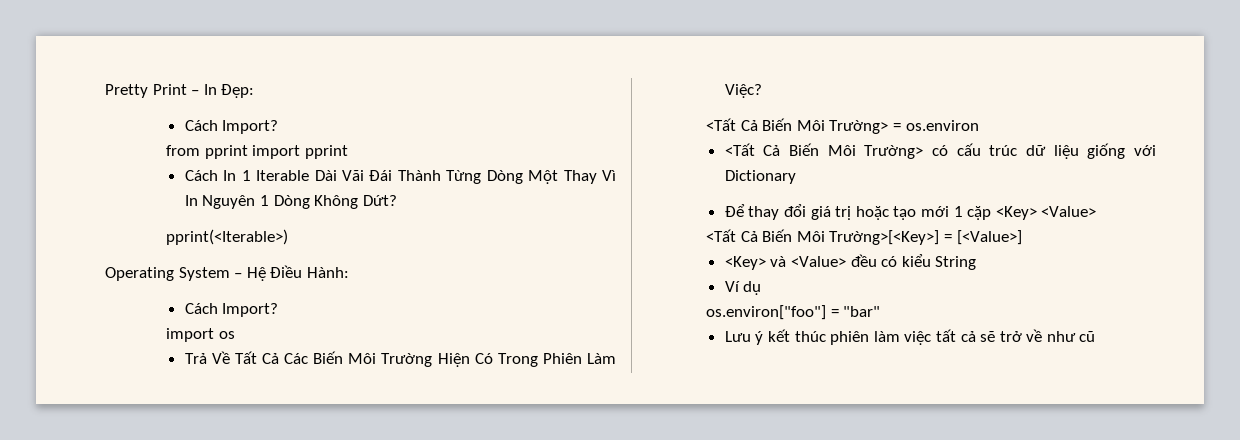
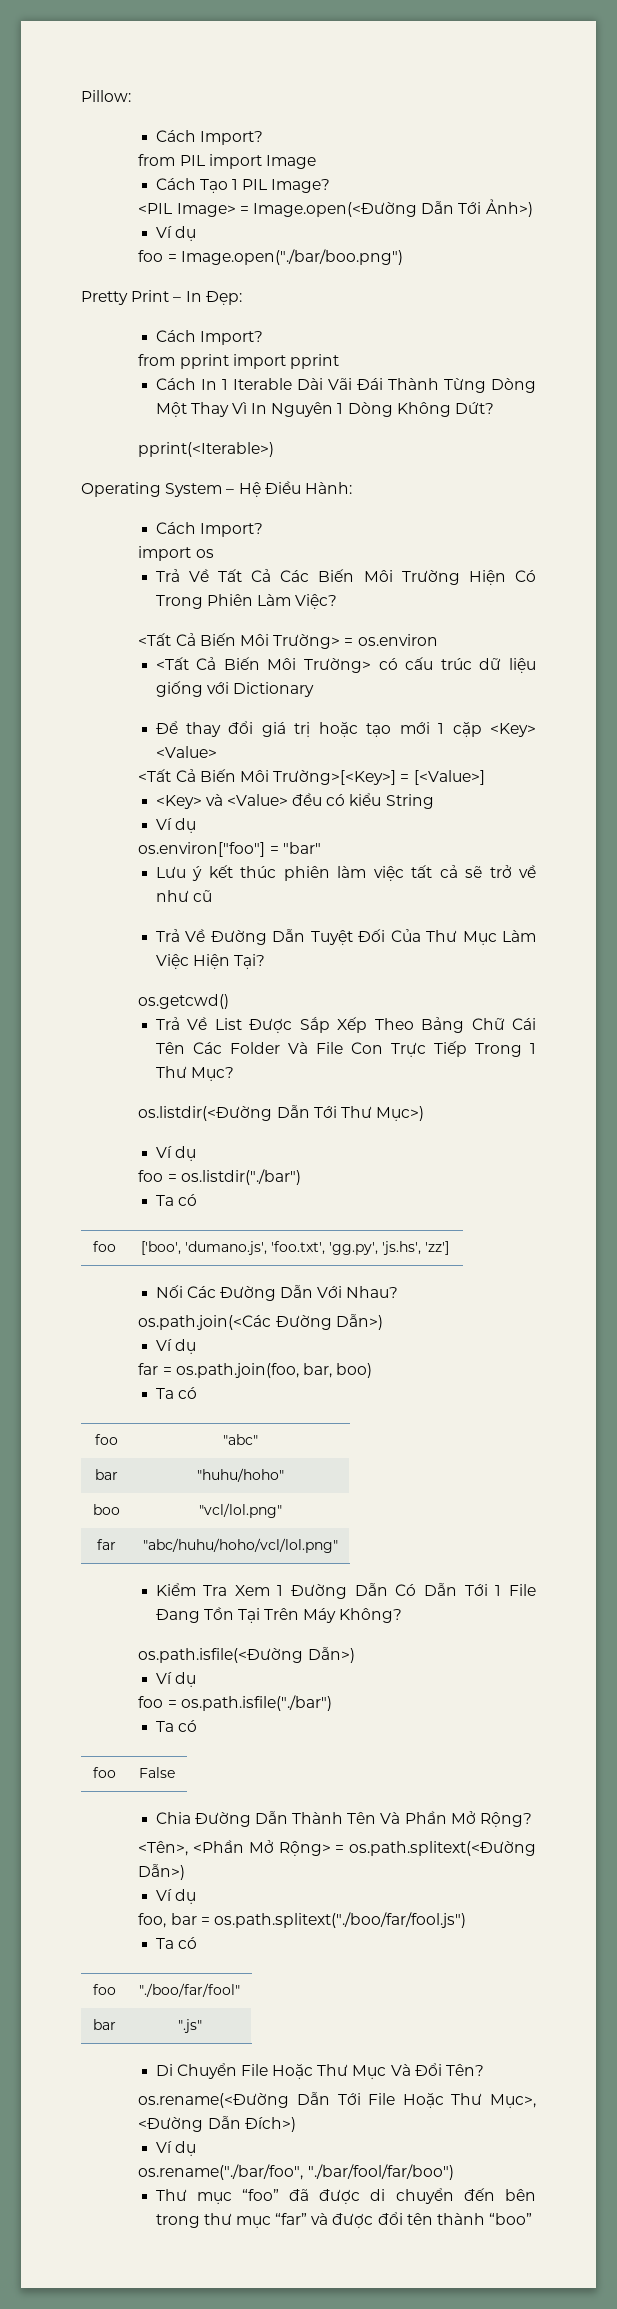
+ Pillow:
+ Cách Import?
+ from PIL import Image
+ Cách Tạo 1 PIL Image?
+ <PIL Image> = Image.open(<Đường Dẫn Tới Ảnh>)
+ Ví dụ
+ foo = Image.open("./bar/boo.png")
+ Trả Về Đường Dẫn Tuyệt Đối Của Thư Mục Làm Việc Hiện Tại?
+ os.getcwd()
+ Trả Về List Được Sắp Xếp Theo Bảng Chữ Cái Tên Các Folder Và File Con Trực Tiếp Trong 1 Thư Mục?
+ os.listdir(<Đường Dẫn Tới Thư Mục>)
+ Ví dụ
+ foo = os.listdir("./bar")
+ Ta có
+ foo | ['boo', 'dumano.js', 'foo.txt', 'gg.py', 'js.hs', 'zz']
+ Nối Các Đường Dẫn Với Nhau?
+ os.path.join(<Các Đường Dẫn>)
+ Ví dụ
+ far = os.path.join(foo, bar, boo)
+ Ta có
+ foo | "abc"
+ bar | "huhu/hoho"
+ boo | "vcl/lol.png"
+ far | "abc/huhu/hoho/vcl/lol.png"
+ Kiểm Tra Xem 1 Đường Dẫn Có Dẫn Tới 1 File Đang Tồn Tại Trên Máy Không?
+ os.path.isfile(<Đường Dẫn>)
+ Ví dụ
+ foo = os.path.isfile("./bar")
+ Ta có
+ foo | False
+ Chia Đường Dẫn Thành Tên Và Phần Mở Rộng?
+ <Tên>, <Phần Mở Rộng> = os.path.splitext(<Đường Dẫn>)
+ Ví dụ
+ foo, bar = os.path.splitext("./boo/far/fool.js")
+ Ta có
+ foo | "./boo/far/fool"
+ bar | ".js"
+ Di Chuyển File Hoặc Thư Mục Và Đổi Tên?
+ os.rename(<Đường Dẫn Tới File Hoặc Thư Mục>, <Đường Dẫn Đích>)
+ Ví dụ
+ os.rename("./bar/foo", "./bar/fool/far/boo")
+ Thư mục “foo” đã được di chuyển đến bên trong thư mục “far” và được đổi tên thành “boo”

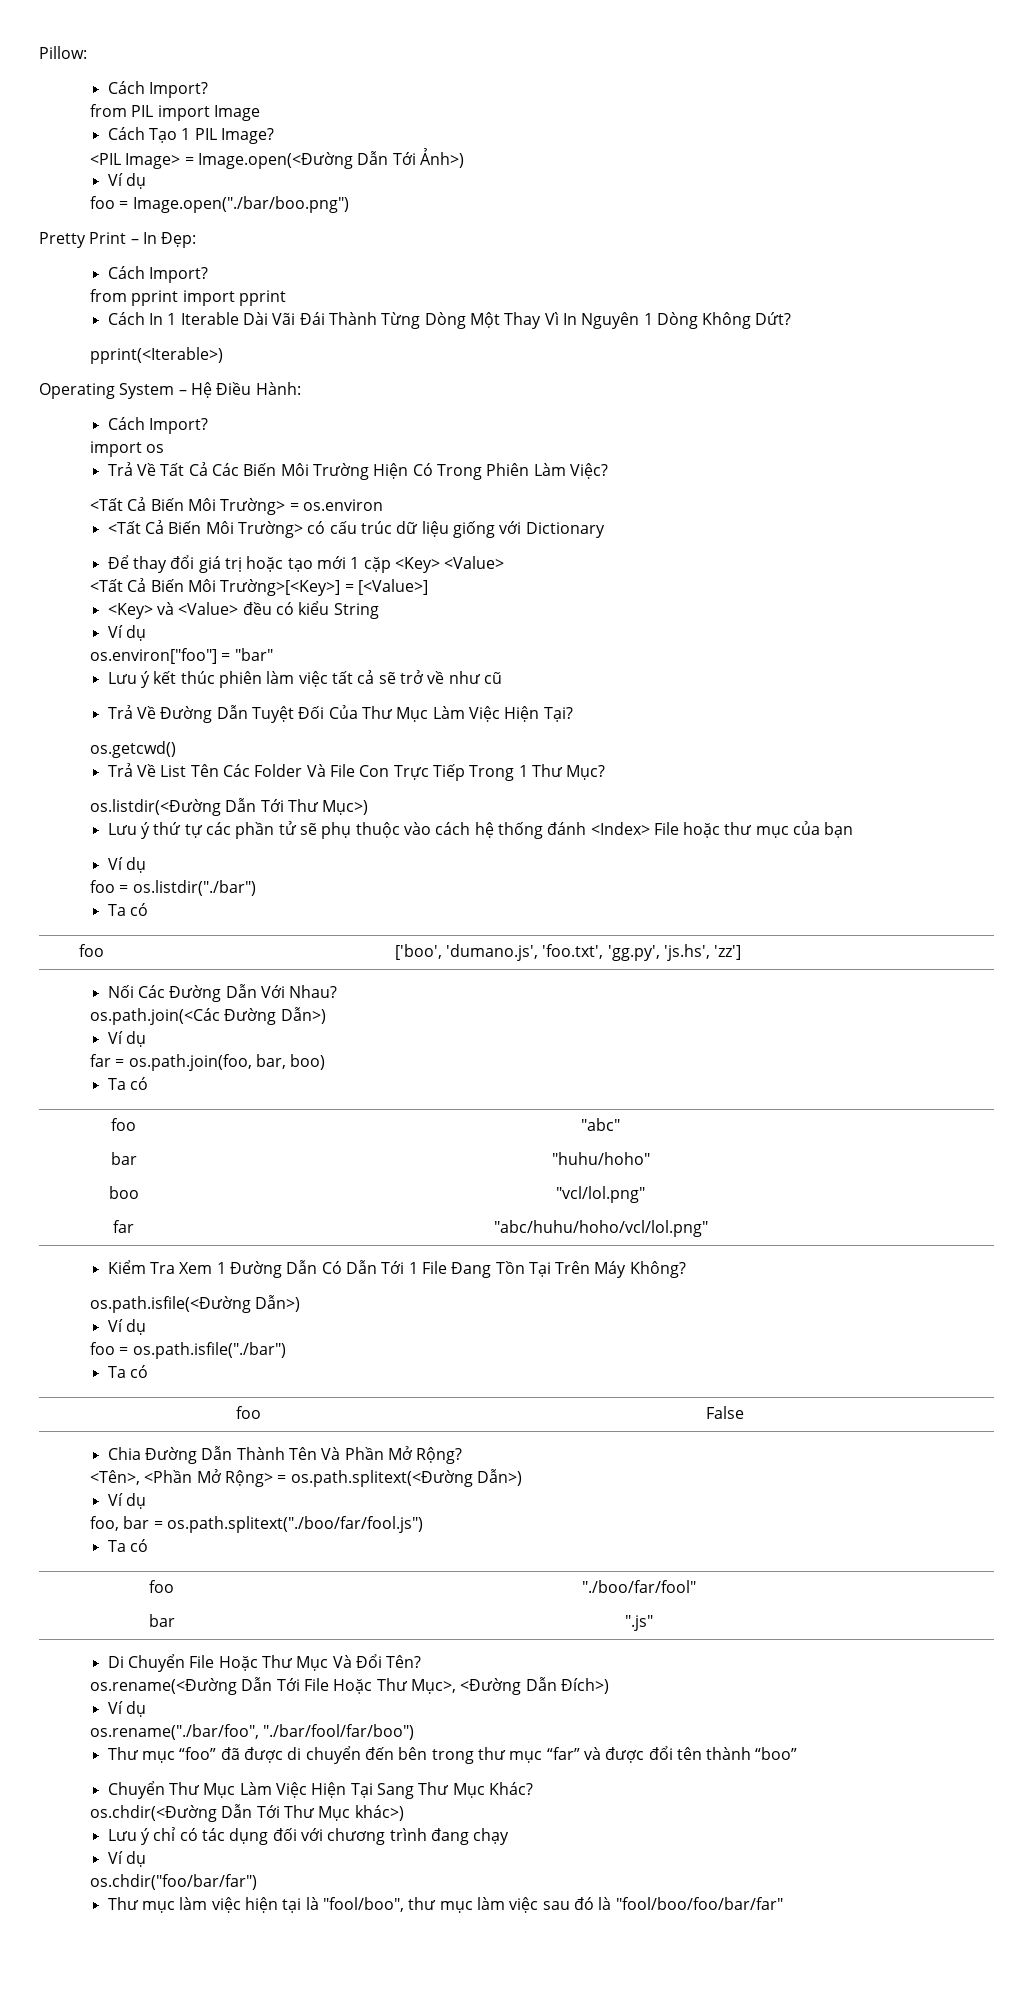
- Trả Về List Được Sắp Xếp Theo Bảng Chữ Cái Tên Các Folder Và File Con Trực Tiếp Trong 1 Thư Mục?
+ Trả Về List Tên Các Folder Và File Con Trực Tiếp Trong 1 Thư Mục?
+ Lưu ý thứ tự các phần tử sẽ phụ thuộc vào cách hệ thống đánh <Index> File hoặc thư mục của bạn
+ Chuyển Thư Mục Làm Việc Hiện Tại Sang Thư Mục Khác?
+ os.chdir(<Đường Dẫn Tới Thư Mục khác>)
+ Lưu ý chỉ có tác dụng đối với chương trình đang chạy
+ Ví dụ
+ os.chdir("foo/bar/far")
+ Thư mục làm việc hiện tại là "fool/boo", thư mục làm việc sau đó là "fool/boo/foo/bar/far"

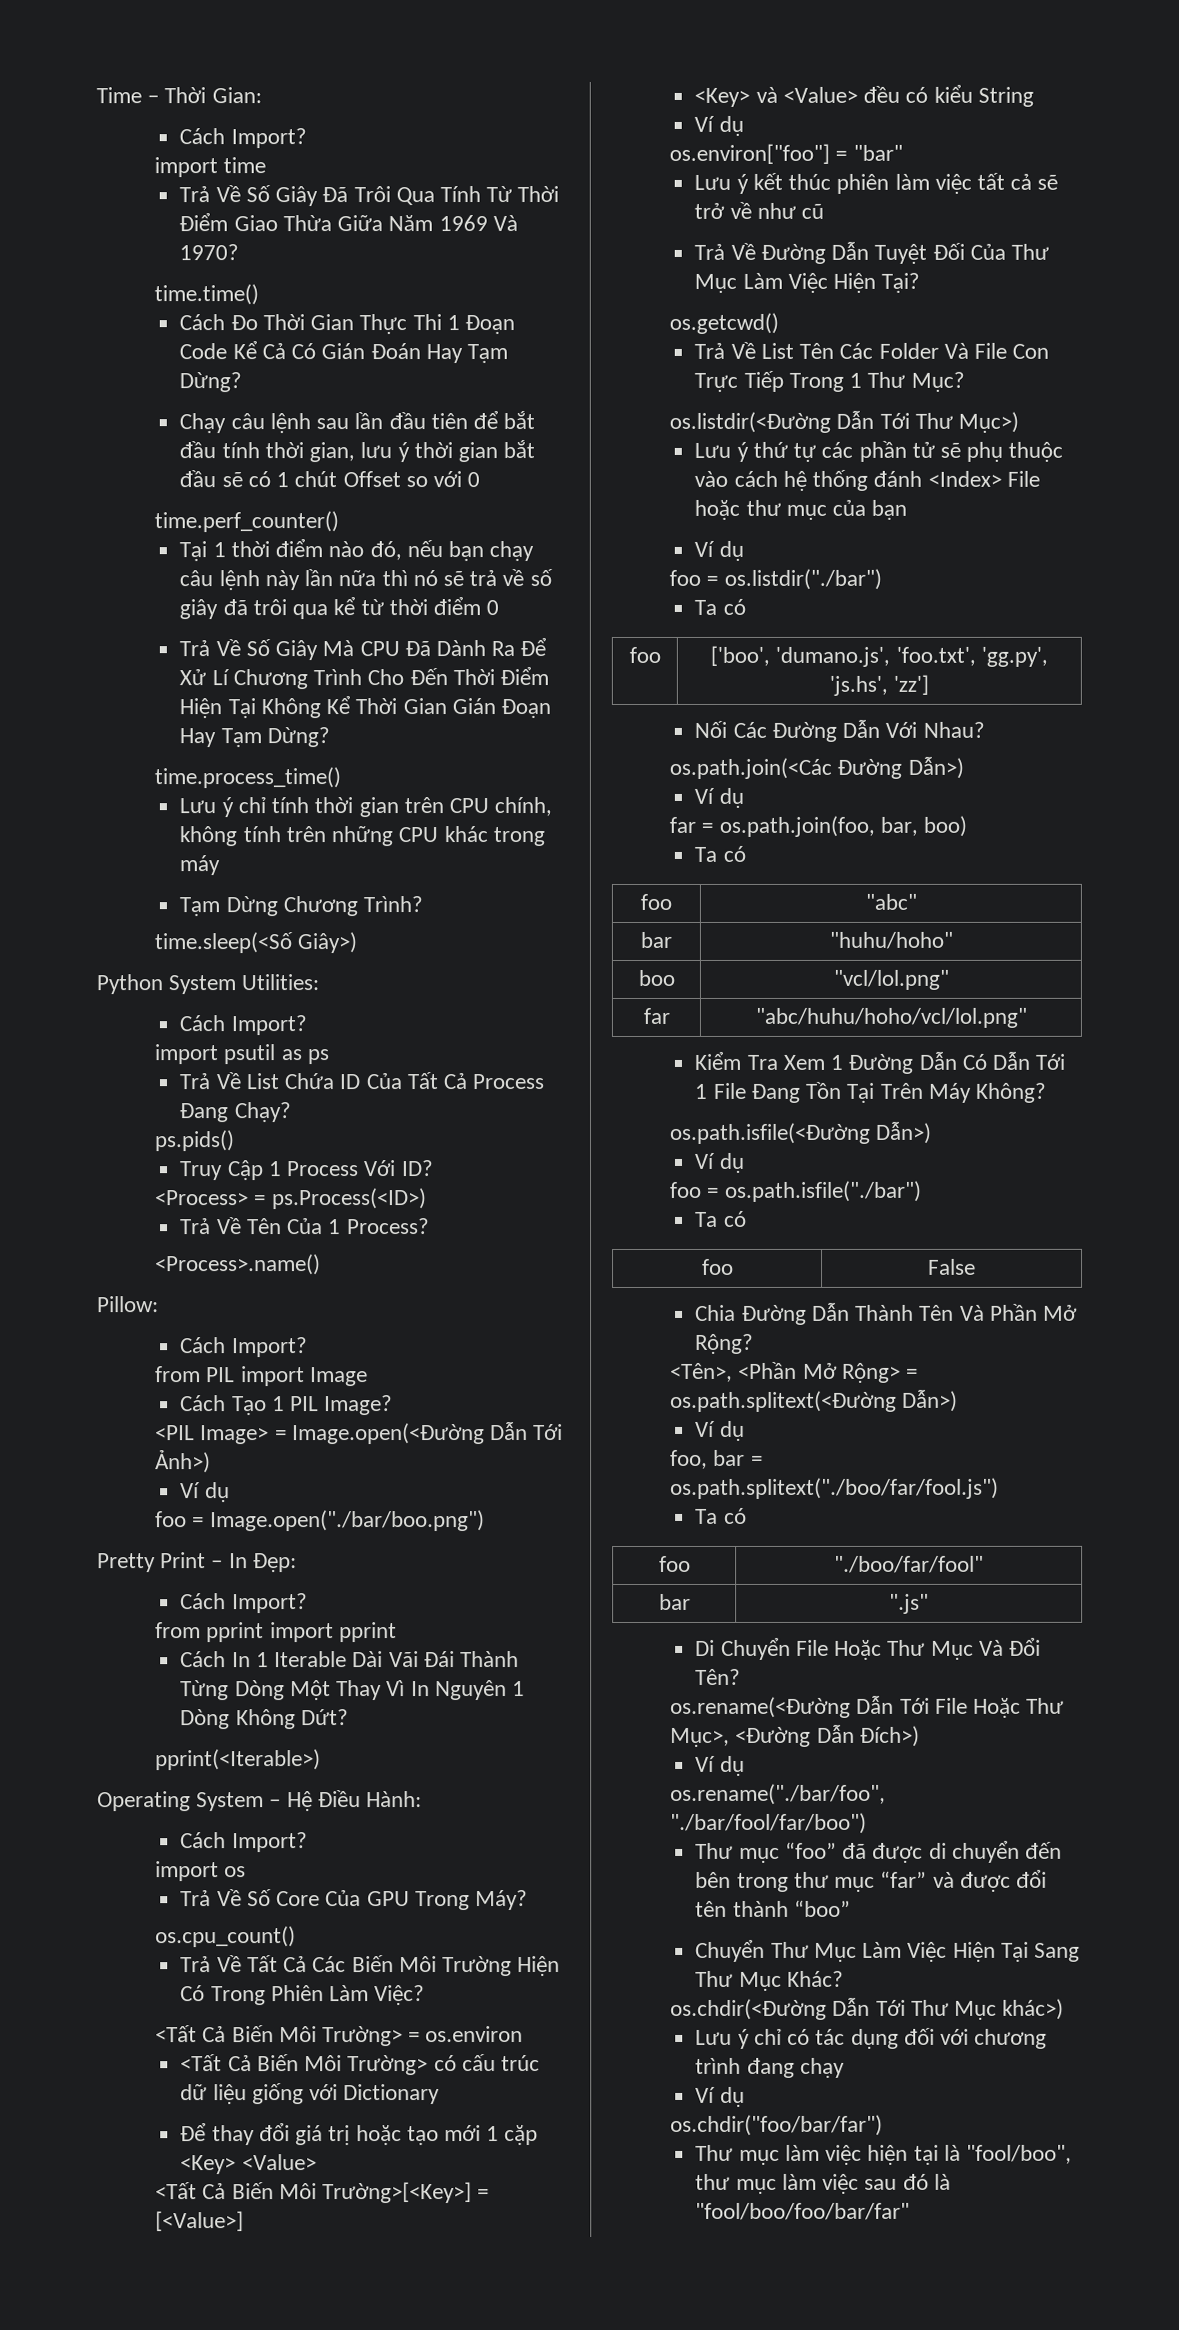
+ Time – Thời Gian:
+ Cách Import?
+ import time
+ Trả Về Số Giây Đã Trôi Qua Tính Từ Thời Điểm Giao Thừa Giữa Năm 1969 Và 1970?
+ time.time()
+ Cách Đo Thời Gian Thực Thi 1 Đoạn Code Kể Cả Có Gián Đoán Hay Tạm Dừng?
+ Chạy câu lệnh sau lần đầu tiên để bắt đầu tính thời gian, lưu ý thời gian bắt đầu sẽ có 1 chút Offset so với 0
+ time.perf_counter()
+ Tại 1 thời điểm nào đó, nếu bạn chạy câu lệnh này lần nữa thì nó sẽ trả về số giây đã trôi qua kể từ thời điểm 0
+ Trả Về Số Giây Mà CPU Đã Dành Ra Để Xử Lí Chương Trình Cho Đến Thời Điểm Hiện Tại Không Kể Thời Gian Gián Đoạn Hay Tạm Dừng?
+ time.process_time()
+ Lưu ý chỉ tính thời gian trên CPU chính, không tính trên những CPU khác trong máy
+ Tạm Dừng Chương Trình?
+ time.sleep(<Số Giây>)
+ Python System Utilities:
+ Cách Import?
+ import psutil as ps
+ Trả Về List Chứa ID Của Tất Cả Process Đang Chạy?
+ ps.pids()
+ Truy Cập 1 Process Với ID?
+ <Process> = ps.Process(<ID>)
+ Trả Về Tên Của 1 Process?
+ <Process>.name()
+ Trả Về Số Core Của GPU Trong Máy?
+ os.cpu_count()

